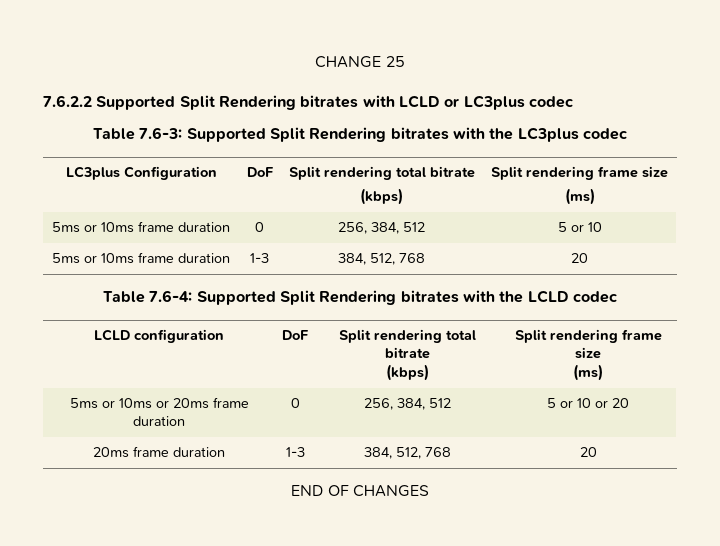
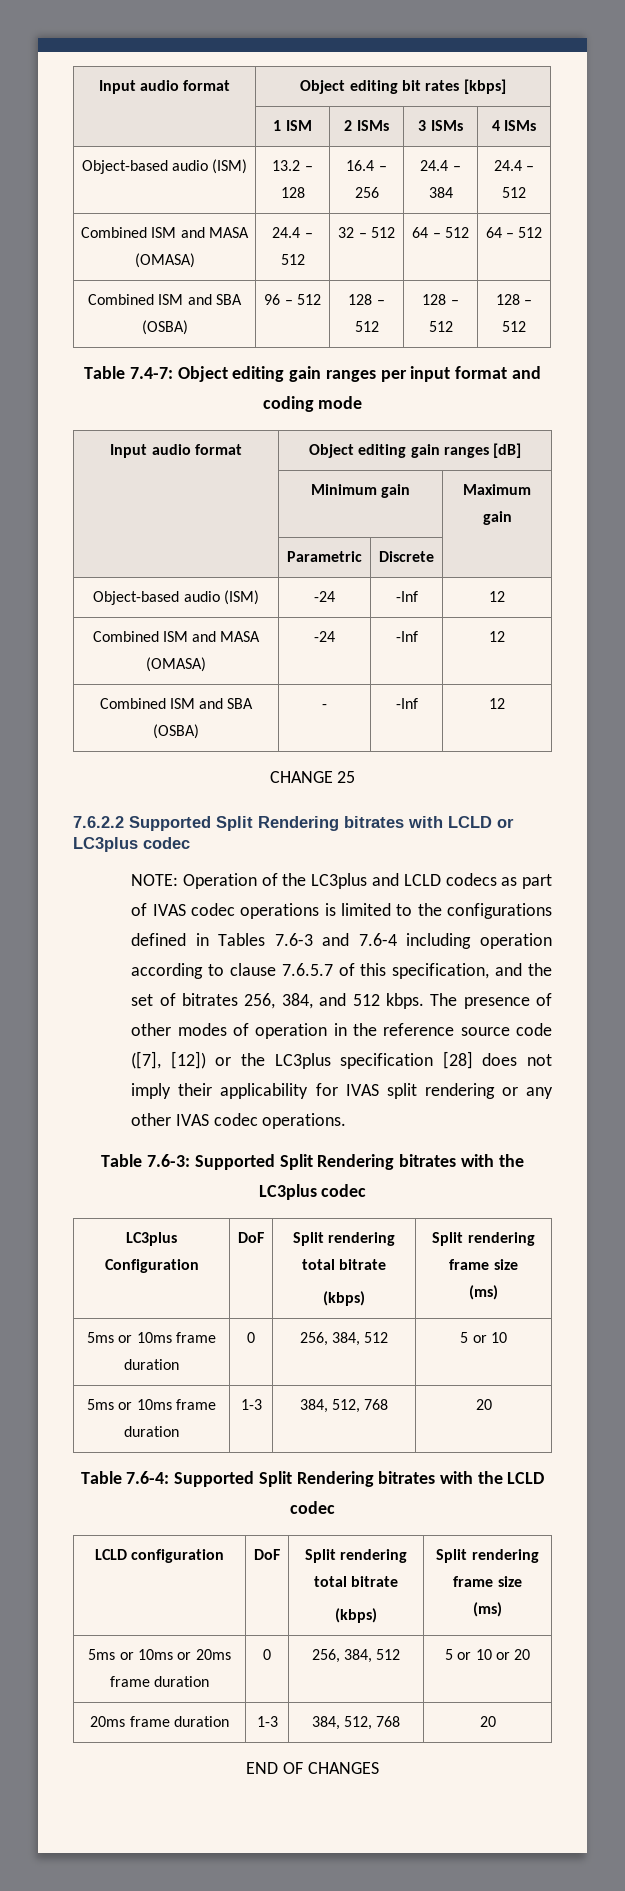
+ Input audio format | Object editing bit rates [kbps]
+ | 1 ISM | 2 ISMs | 3 ISMs | 4 ISMs
+ Object-based audio (ISM) | 13.2 – 128 | 16.4 – 256 | 24.4 – 384 | 24.4 – 512
+ Combined ISM and MASA (OMASA) | 24.4 – 512 | 32 – 512 | 64 – 512 | 64 – 512
+ Combined ISM and SBA (OSBA) | 96 – 512 | 128 – 512 | 128 – 512 | 128 – 512
+ Table 7.4-7: Object editing gain ranges per input format and coding mode
+ Input audio format | Object editing gain ranges [dB]
+ | Minimum gain | Maximum gain
+ | Parametric | Discrete |
+ Object-based audio (ISM) | -24 | -Inf | 12
+ Combined ISM and MASA (OMASA) | -24 | -Inf | 12
+ Combined ISM and SBA (OSBA) | - | -Inf | 12
+ NOTE: Operation of the LC3plus and LCLD codecs as part of IVAS codec operations is limited to the configurations defined in Tables 7.6-3 and 7.6-4 including operation according to clause 7.6.5.7 of this specification, and the set of bitrates 256, 384, and 512 kbps. The presence of other modes of operation in the reference source code ([7], [12]) or the LC3plus specification [28] does not imply their applicability for IVAS split rendering or any other IVAS codec operations.

